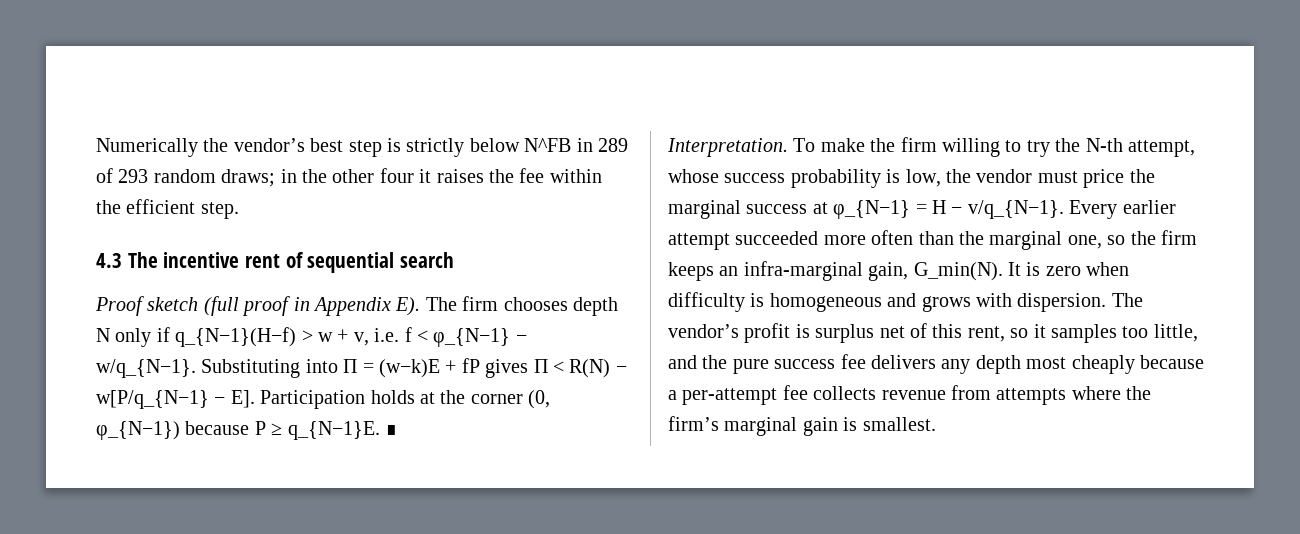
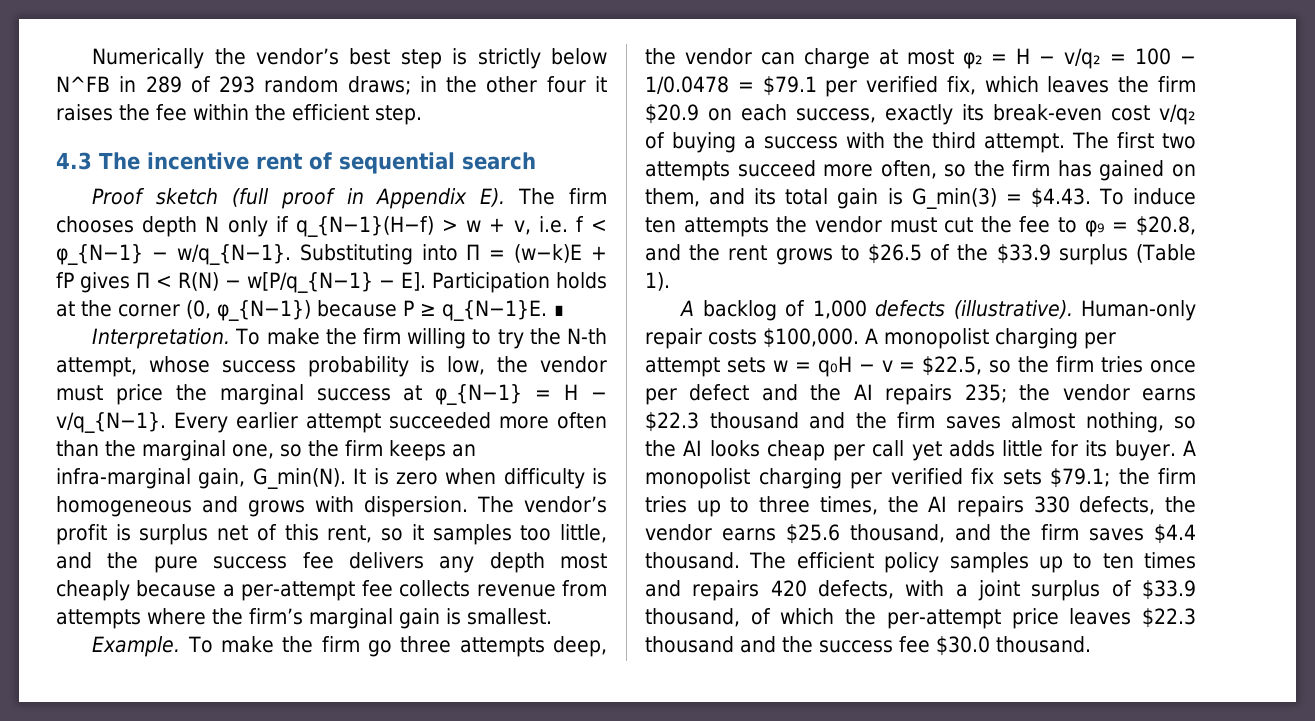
+ Example. To make the firm go three attempts deep, the vendor can charge at most φ₂ = H − v/q₂ = 100 − 1/0.0478 = $79.1 per verified fix, which leaves the firm $20.9 on each success, exactly its break-even cost v/q₂ of buying a success with the third attempt. The first two attempts succeed more often, so the firm has gained on them, and its total gain is G_min(3) = $4.43. To induce ten attempts the vendor must cut the fee to φ₉ = $20.8, and the rent grows to $26.5 of the $33.9 surplus (Table 1).
+ A backlog of 1,000 defects (illustrative). Human-only repair costs $100,000. A monopolist charging per attempt sets w = q₀H − v = $22.5, so the firm tries once per defect and the AI repairs 235; the vendor earns $22.3 thousand and the firm saves almost nothing, so the AI looks cheap per call yet adds little for its buyer. A monopolist charging per verified fix sets $79.1; the firm tries up to three times, the AI repairs 330 defects, the vendor earns $25.6 thousand, and the firm saves $4.4 thousand. The efficient policy samples up to ten times and repairs 420 defects, with a joint surplus of $33.9 thousand, of which the per-attempt price leaves $22.3 thousand and the success fee $30.0 thousand.

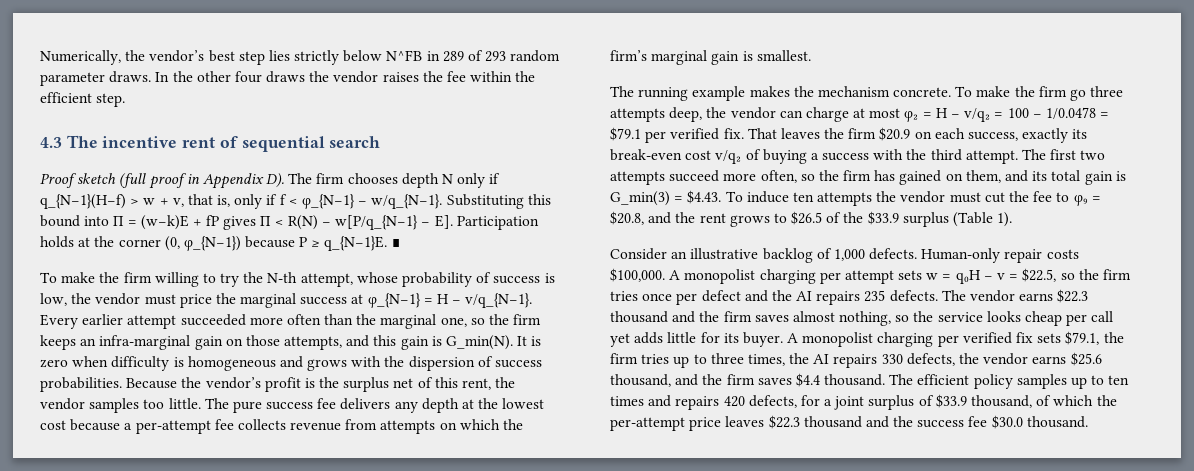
- Numerically the vendor’s best step is strictly below N^FB in 289 of 293 random draws; in the other four it raises the fee within the efficient step.
+ Numerically, the vendor’s best step lies strictly below N^FB in 289 of 293 random parameter draws. In the other four draws the vendor raises the fee within the efficient step.
- Proof sketch (full proof in Appendix E). The firm chooses depth N only if q_{N−1}(H−f) > w + v, i.e. f < φ_{N−1} − w/q_{N−1}.
+ Proof sketch (full proof in Appendix D). The firm chooses depth N only if q_{N−1}(H−f) > w + v, that is, only if f < φ_{N−1} − w/q_{N−1}.
- Substituting into Π = (w−k)E + fP gives Π < R(N) − w[P/q_{N−1} − E]. Participation holds at the corner (0, φ_{N−1}) because P ≥ q_{N−1}E.
+ Substituting this bound into Π = (w−k)E + fP gives Π < R(N) − w[P/q_{N−1} − E]. Participation holds at the corner (0, φ_{N−1}) because P ≥ q_{N−1}E.
- Interpretation. To make the firm willing to try the N-th attempt, whose success probability is low, the vendor must price the marginal success at φ_{N−1} = H − v/q_{N−1}.
+ To make the firm willing to try the N-th attempt, whose probability of success is low, the vendor must price the marginal success at φ_{N−1} = H − v/q_{N−1}.
- Every earlier attempt succeeded more often than the marginal one, so the firm keeps an infra-marginal gain, G_min(N).
+ Every earlier attempt succeeded more often than the marginal one, so the firm keeps an infra-marginal gain on those attempts, and this gain is G_min(N).
- It is zero when difficulty is homogeneous and grows with dispersion. The vendor’s profit is surplus net of this rent, so it samples too little, and the pure success fee delivers any depth most cheaply because a per-attempt fee collects revenue from attempts where the firm’s marginal gain is smallest.
+ It is zero when difficulty is homogeneous and grows with the dispersion of success probabilities. Because the vendor’s profit is the surplus net of this rent, the vendor samples too little. The pure success fee delivers any depth at the lowest cost because a per-attempt fee collects revenue from attempts on which the firm’s marginal gain is smallest.
- Example.
+ The running example makes the mechanism concrete.
- To make the firm go three attempts deep, the vendor can charge at most φ₂ = H − v/q₂ = 100 − 1/0.0478 = $79.1 per verified fix, which leaves the firm $20.9 on each success, exactly its break-even cost v/q₂ of buying a success with the third attempt.
+ To make the firm go three attempts deep, the vendor can charge at most φ₂ = H − v/q₂ = 100 − 1/0.0478 = $79.1 per verified fix. That leaves the firm $20.9 on each success, exactly its break-even cost v/q₂ of buying a success with the third attempt.
- A backlog of 1,000 defects (illustrative).
+ Consider an illustrative backlog of 1,000 defects.
- A monopolist charging per attempt sets w = q₀H − v = $22.5, so the firm tries once per defect and the AI repairs 235; the vendor earns $22.3 thousand and the firm saves almost nothing, so the AI looks cheap per call yet adds little for its buyer.
+ A monopolist charging per attempt sets w = q₀H − v = $22.5, so the firm tries once per defect and the AI repairs 235 defects. The vendor earns $22.3 thousand and the firm saves almost nothing, so the service looks cheap per call yet adds little for its buyer.
- A monopolist charging per verified fix sets $79.1; the firm tries up to three times, the AI repairs 330 defects, the vendor earns $25.6 thousand, and the firm saves $4.4 thousand.
+ A monopolist charging per verified fix sets $79.1, the firm tries up to three times, the AI repairs 330 defects, the vendor earns $25.6 thousand, and the firm saves $4.4 thousand.
- The efficient policy samples up to ten times and repairs 420 defects, with a joint surplus of $33.9 thousand, of which the per-attempt price leaves $22.3 thousand and the success fee $30.0 thousand.
+ The efficient policy samples up to ten times and repairs 420 defects, for a joint surplus of $33.9 thousand, of which the per-attempt price leaves $22.3 thousand and the success fee $30.0 thousand.

